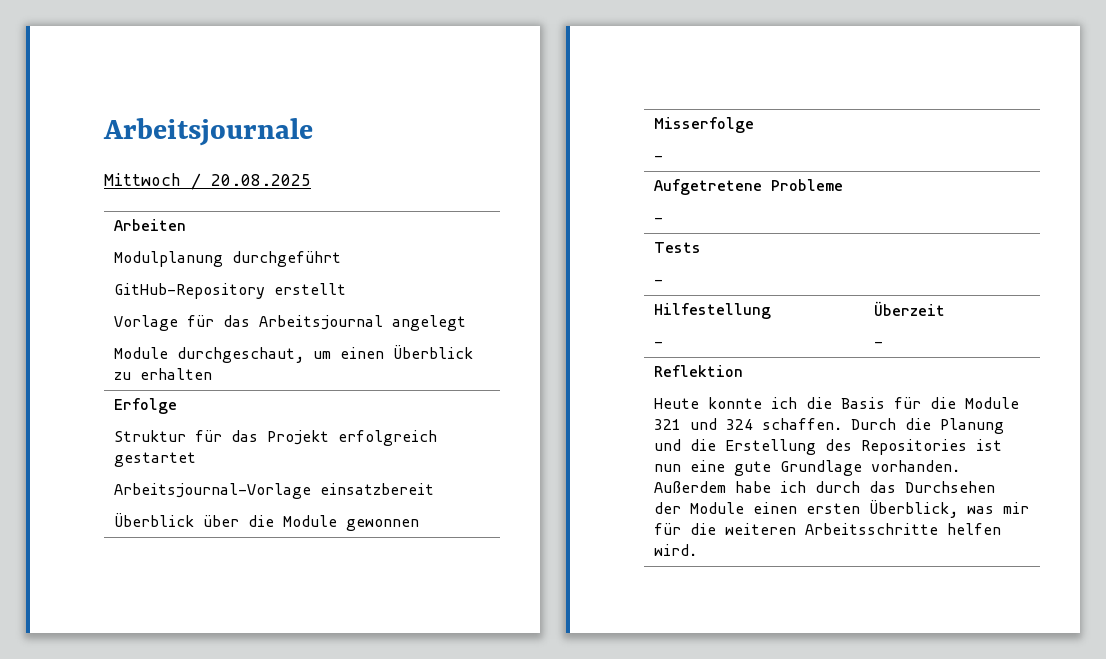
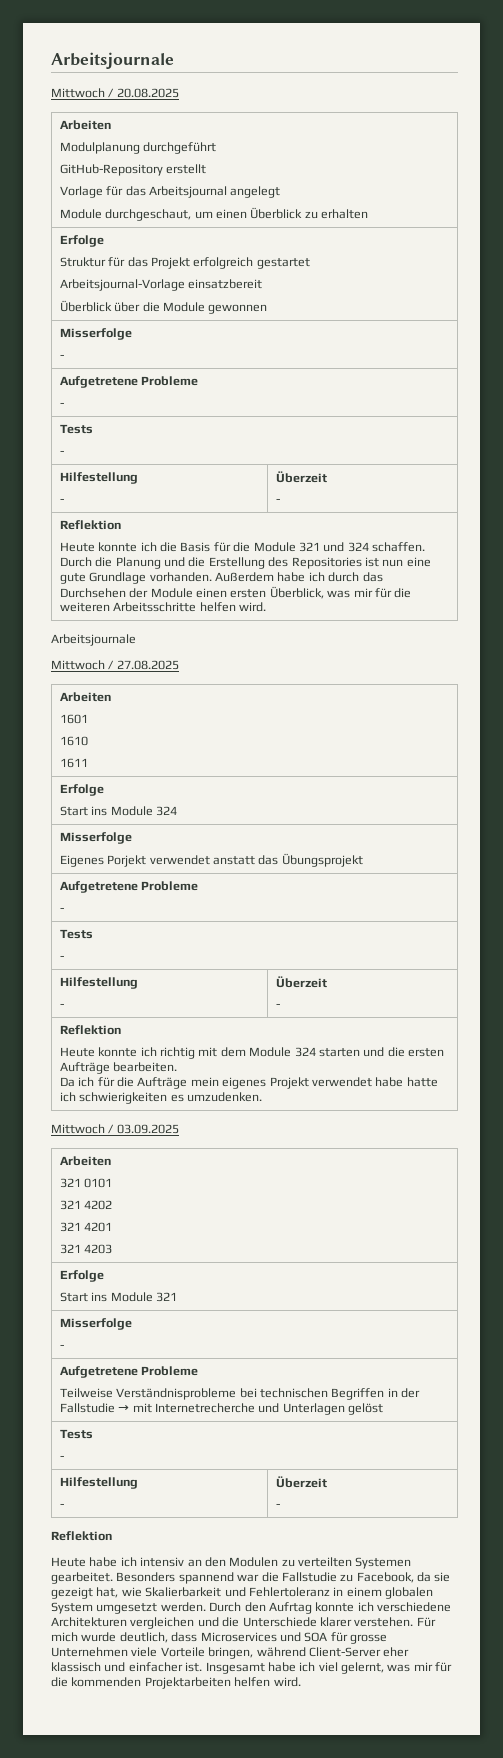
  Außerdem habe ich durch das Durchsehen der Module einen ersten Überblick, was mir für die weiteren Arbeitsschritte helfen wird.
+ Arbeitsjournale
+ Mittwoch / 27.08.2025
+ Arbeiten
+ 1601
+ 1610
+ 1611
+ Erfolge
+ Start ins Module 324
+ Misserfolge
+ Eigenes Porjekt verwendet anstatt das Übungsprojekt
+ Aufgetretene Probleme
+ -
+ Tests
+ -
+ Hilfestellung
+ - | Überzeit
+ -
+ Reflektion
+ Heute konnte ich richtig mit dem Module 324 starten und die ersten Aufträge bearbeiten.
+ Da ich für die Aufträge mein eigenes Projekt verwendet habe hatte ich schwierigkeiten es umzudenken.
+ Mittwoch / 03.09.2025
+ Arbeiten
+ 321 0101
+ 321 4202
+ 321 4201
+ 321 4203
+ Erfolge
+ Start ins Module 321
+ Misserfolge
+ -
+ Aufgetretene Probleme
+ Teilweise Verständnisprobleme bei technischen Begriffen in der Fallstudie → mit Internetrecherche und Unterlagen gelöst
+ Tests
+ -
+ Hilfestellung
+ - | Überzeit
+ -
+ Reflektion
+ Heute habe ich intensiv an den Modulen zu verteilten Systemen gearbeitet. Besonders spannend war die Fallstudie zu Facebook, da sie gezeigt hat, wie Skalierbarkeit und Fehlertoleranz in einem globalen System umgesetzt werden. Durch den Aufrtag konnte ich verschiedene Architekturen vergleichen und die Unterschiede klarer verstehen. Für mich wurde deutlich, dass Microservices und SOA für grosse Unternehmen viele Vorteile bringen, während Client-Server eher klassisch und einfacher ist. Insgesamt habe ich viel gelernt, was mir für die kommenden Projektarbeiten helfen wird.

